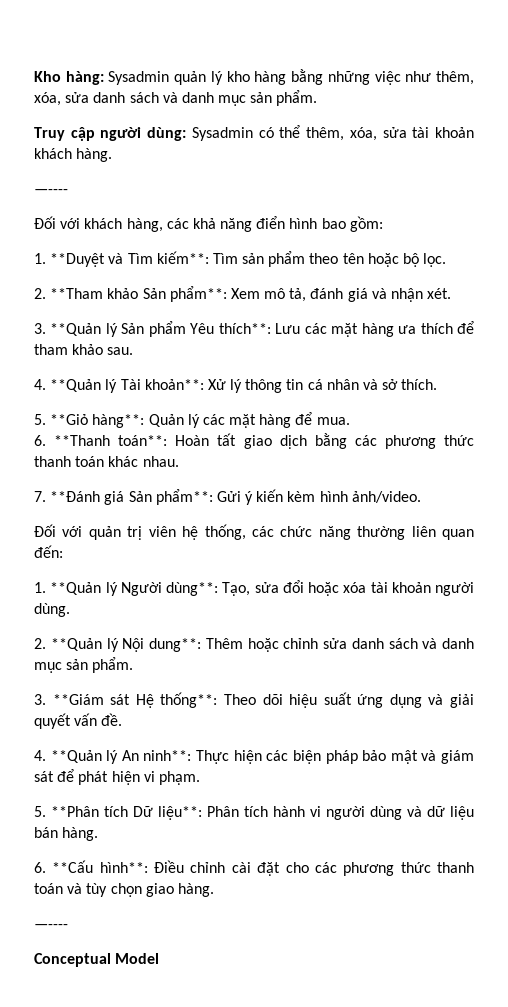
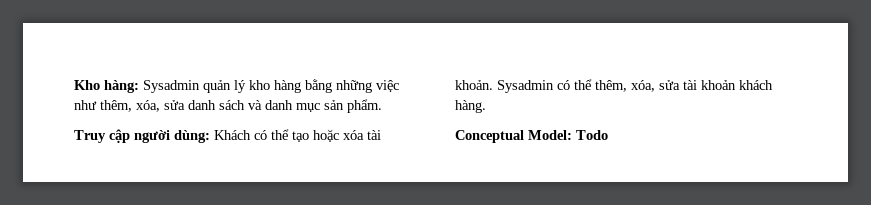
- Truy cập người dùng: Sysadmin có thể thêm, xóa, sửa tài khoản khách hàng.
- —----
- Đối với khách hàng, các khả năng điển hình bao gồm:
- 1. **Duyệt và Tìm kiếm**: Tìm sản phẩm theo tên hoặc bộ lọc.
- 2. **Tham khảo Sản phẩm**: Xem mô tả, đánh giá và nhận xét.
- 3. **Quản lý Sản phẩm Yêu thích**: Lưu các mặt hàng ưa thích để tham khảo sau.
- 4. **Quản lý Tài khoản**: Xử lý thông tin cá nhân và sở thích.
- 5. **Giỏ hàng**: Quản lý các mặt hàng để mua.
- 6. **Thanh toán**: Hoàn tất giao dịch bằng các phương thức thanh toán khác nhau.
- 7. **Đánh giá Sản phẩm**: Gửi ý kiến kèm hình ảnh/video.
- Đối với quản trị viên hệ thống, các chức năng thường liên quan đến:
- 1. **Quản lý Người dùng**: Tạo, sửa đổi hoặc xóa tài khoản người dùng.
- 2. **Quản lý Nội dung**: Thêm hoặc chỉnh sửa danh sách và danh mục sản phẩm.
- 3. **Giám sát Hệ thống**: Theo dõi hiệu suất ứng dụng và giải quyết vấn đề.
- 4. **Quản lý An ninh**: Thực hiện các biện pháp bảo mật và giám sát để phát hiện vi phạm.
- 5. **Phân tích Dữ liệu**: Phân tích hành vi người dùng và dữ liệu bán hàng.
- 6. **Cấu hình**: Điều chỉnh cài đặt cho các phương thức thanh toán và tùy chọn giao hàng.
- —----
+ Truy cập người dùng: Khách có thể tạo hoặc xóa tài khoản. Sysadmin có thể thêm, xóa, sửa tài khoản khách hàng.
- Conceptual Model
+ Conceptual Model: Todo

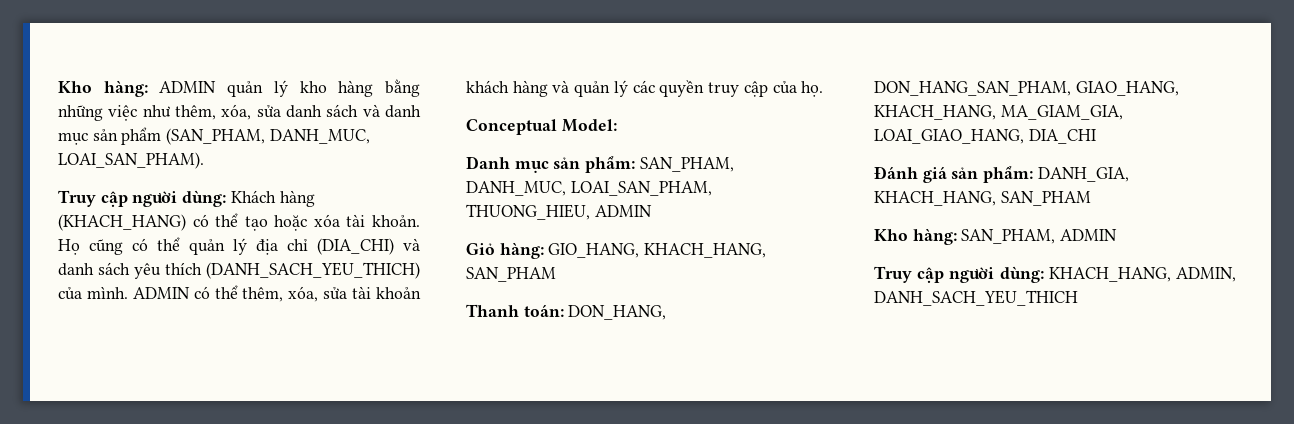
- Kho hàng: Sysadmin quản lý kho hàng bằng những việc như thêm, xóa, sửa danh sách và danh mục sản phẩm.
+ Kho hàng: ADMIN quản lý kho hàng bằng những việc như thêm, xóa, sửa danh sách và danh mục sản phẩm (SAN_PHAM, DANH_MUC, LOAI_SAN_PHAM).
- Truy cập người dùng: Khách có thể tạo hoặc xóa tài khoản.
+ Truy cập người dùng: Khách hàng (KHACH_HANG) có thể tạo hoặc xóa tài khoản.
- Sysadmin có thể thêm, xóa, sửa tài khoản khách hàng.
- Conceptual Model: Todo
+ Họ cũng có thể quản lý địa chỉ (DIA_CHI) và danh sách yêu thích (DANH_SACH_YEU_THICH) của mình. ADMIN có thể thêm, xóa, sửa tài khoản khách hàng và quản lý các quyền truy cập của họ.
+ Conceptual Model:
+ Danh mục sản phẩm: SAN_PHAM, DANH_MUC, LOAI_SAN_PHAM, THUONG_HIEU, ADMIN
+ Giỏ hàng: GIO_HANG, KHACH_HANG, SAN_PHAM
+ Thanh toán: DON_HANG, DON_HANG_SAN_PHAM, GIAO_HANG, KHACH_HANG, MA_GIAM_GIA, LOAI_GIAO_HANG, DIA_CHI
+ Đánh giá sản phẩm: DANH_GIA, KHACH_HANG, SAN_PHAM
+ Kho hàng: SAN_PHAM, ADMIN
+ Truy cập người dùng: KHACH_HANG, ADMIN, DANH_SACH_YEU_THICH

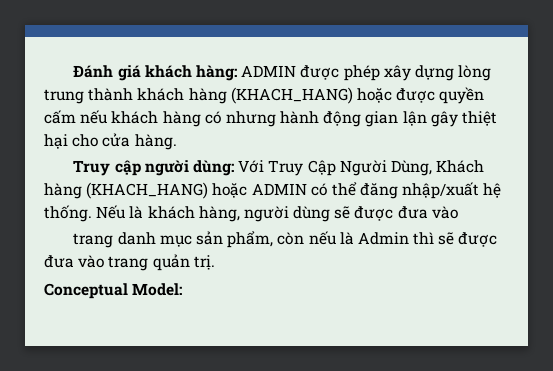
- Kho hàng: ADMIN quản lý kho hàng bằng những việc như thêm, xóa, sửa danh sách và danh mục sản phẩm (SAN_PHAM, DANH_MUC, LOAI_SAN_PHAM).
- Truy cập người dùng: Khách hàng (KHACH_HANG) có thể tạo hoặc xóa tài khoản. Họ cũng có thể quản lý địa chỉ (DIA_CHI) và danh sách yêu thích (DANH_SACH_YEU_THICH) của mình. ADMIN có thể thêm, xóa, sửa tài khoản khách hàng và quản lý các quyền truy cập của họ.
+ Đánh giá khách hàng: ADMIN được phép xây dựng lòng trung thành khách hàng (KHACH_HANG) hoặc được quyền cấm nếu khách hàng có nhưng hành động gian lận gây thiệt hại cho cửa hàng.
+ Truy cập người dùng: Với Truy Cập Người Dùng, Khách hàng (KHACH_HANG) hoặc ADMIN có thể đăng nhập/xuất hệ thống. Nếu là khách hàng, người dùng sẽ được đưa vào
+ trang danh mục sản phẩm, còn nếu là Admin thì sẽ được đưa vào trang quản trị.
  Conceptual Model:
- Danh mục sản phẩm: SAN_PHAM, DANH_MUC, LOAI_SAN_PHAM, THUONG_HIEU, ADMIN
- Giỏ hàng: GIO_HANG, KHACH_HANG, SAN_PHAM
- Thanh toán: DON_HANG, DON_HANG_SAN_PHAM, GIAO_HANG, KHACH_HANG, MA_GIAM_GIA, LOAI_GIAO_HANG, DIA_CHI
- Đánh giá sản phẩm: DANH_GIA, KHACH_HANG, SAN_PHAM
- Kho hàng: SAN_PHAM, ADMIN
- Truy cập người dùng: KHACH_HANG, ADMIN, DANH_SACH_YEU_THICH

